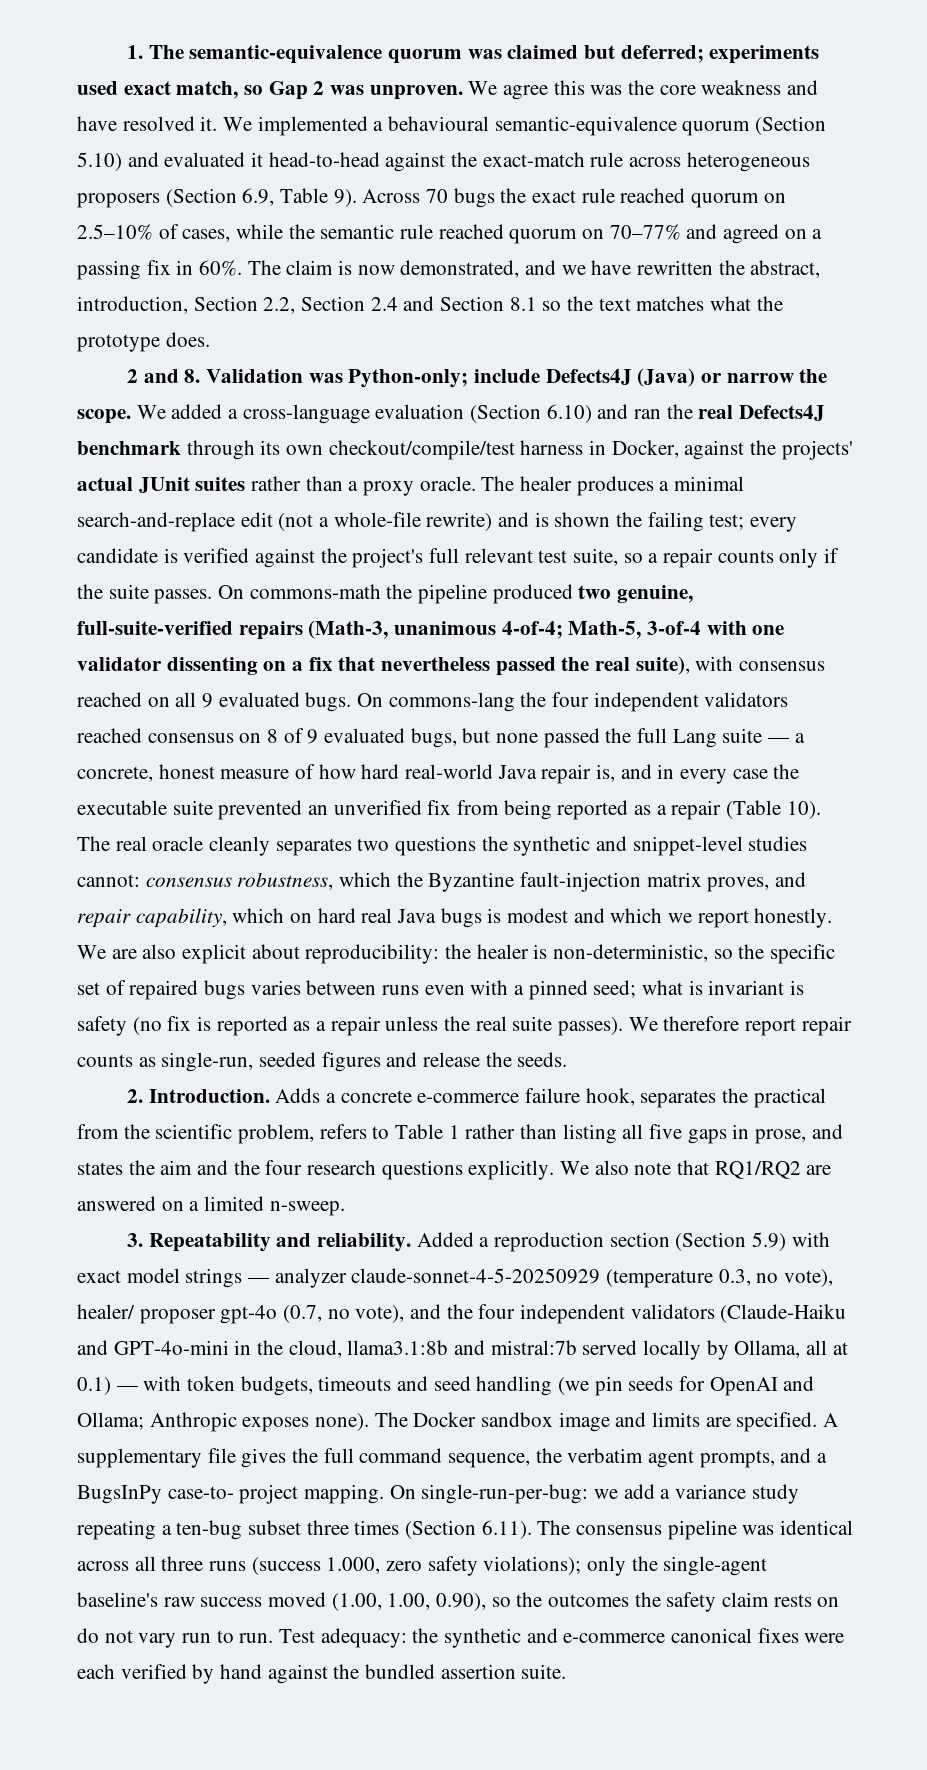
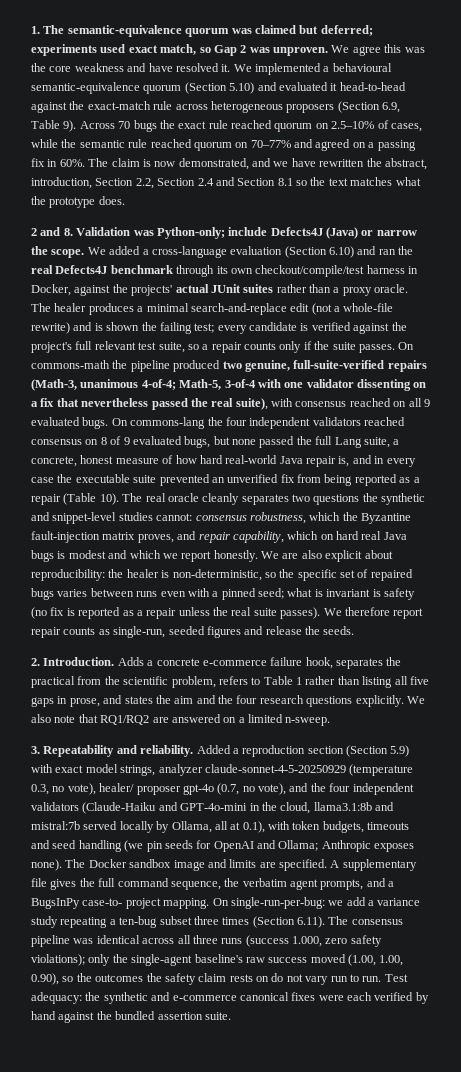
- On commons-lang the four independent validators reached consensus on 8 of 9 evaluated bugs, but none passed the full Lang suite — a concrete, honest measure of how hard real-world Java repair is, and in every case the executable suite prevented an unverified fix from being reported as a repair (Table 10).
+ On commons-lang the four independent validators reached consensus on 8 of 9 evaluated bugs, but none passed the full Lang suite, a concrete, honest measure of how hard real-world Java repair is, and in every case the executable suite prevented an unverified fix from being reported as a repair (Table 10).
- Added a reproduction section (Section 5.9) with exact model strings — analyzer claude-sonnet-4-5-20250929 (temperature 0.3, no vote), healer/ proposer gpt-4o (0.7, no vote), and the four independent validators (Claude-Haiku and GPT-4o-mini in the cloud, llama3.1:8b and mistral:7b served locally by Ollama, all at 0.1) — with token budgets, timeouts and seed handling (we pin seeds for OpenAI and Ollama; Anthropic exposes none).
+ Added a reproduction section (Section 5.9) with exact model strings, analyzer claude-sonnet-4-5-20250929 (temperature 0.3, no vote), healer/ proposer gpt-4o (0.7, no vote), and the four independent validators (Claude-Haiku and GPT-4o-mini in the cloud, llama3.1:8b and mistral:7b served locally by Ollama, all at 0.1), with token budgets, timeouts and seed handling (we pin seeds for OpenAI and Ollama; Anthropic exposes none).

